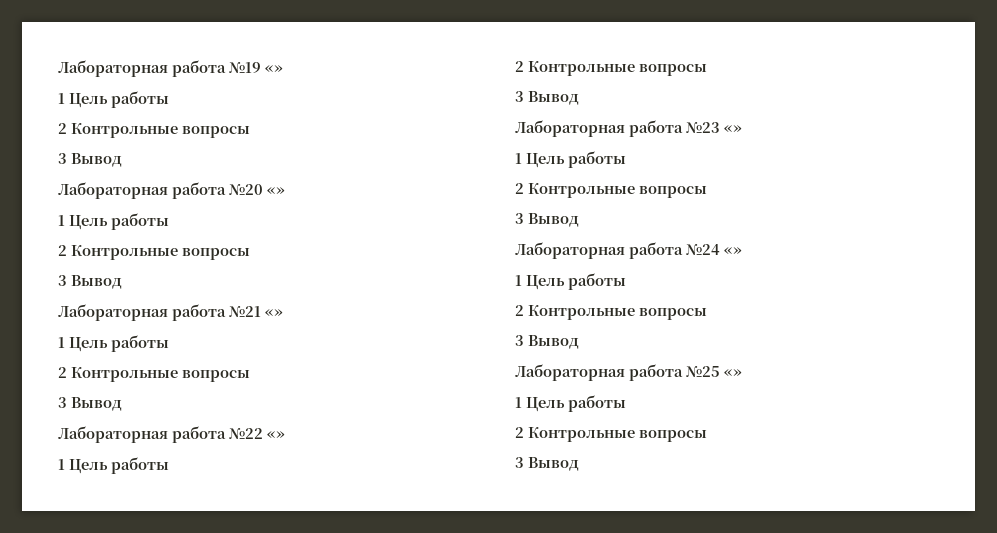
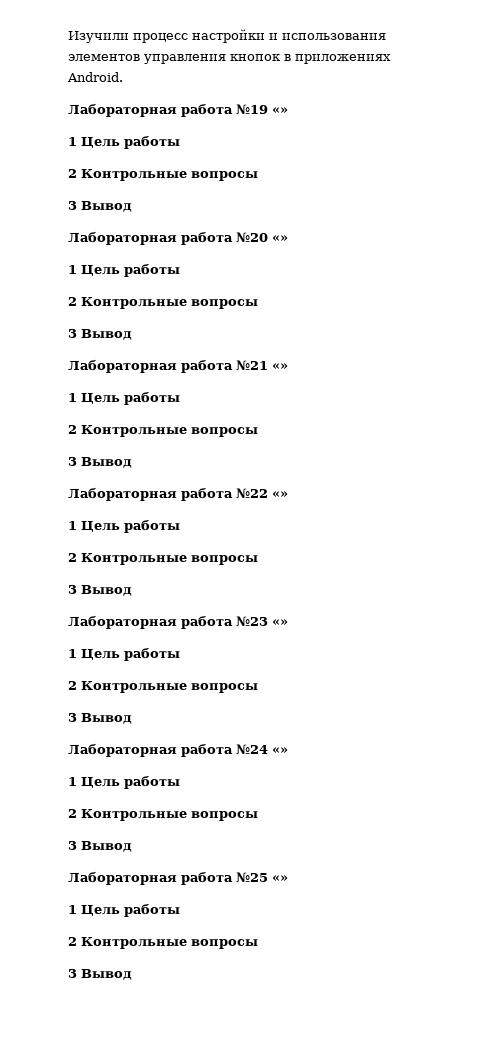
+ Изучили процесс настройки и использования элементов управления кнопок в приложениях Android.

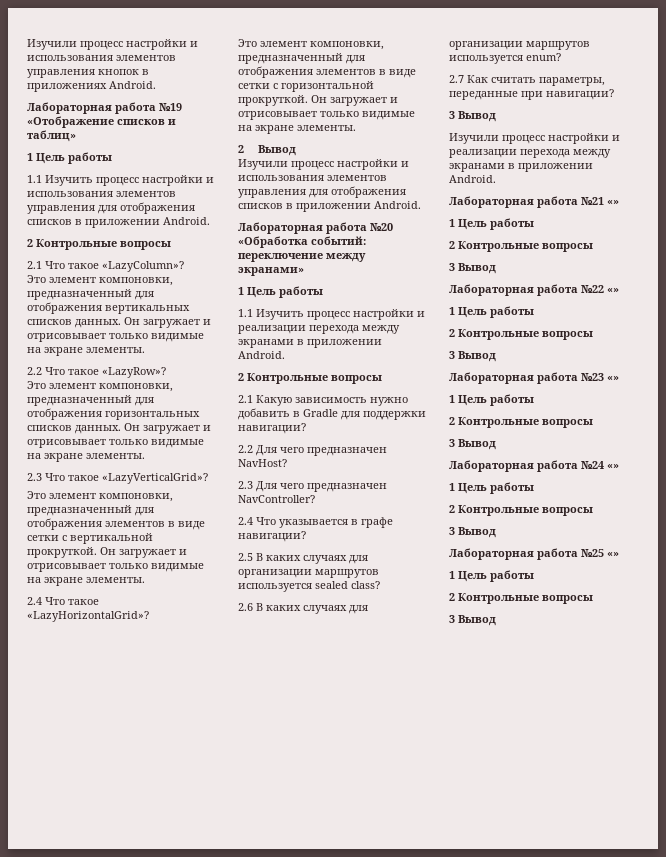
- Лабораторная работа №19 «»
+ Лабораторная работа №19 «Отображение списков и таблиц»
  1 Цель работы
+ 1.1 Изучить процесс настройки и использования элементов управления для отображения списков в приложении Android.
  2 Контрольные вопросы
+ 2.1 Что такое «LazyColumn»?
+ Это элемент компоновки, предназначенный для отображения вертикальных списков данных. Он загружает и отрисовывает только видимые на экране элементы.
+ 2.2 Что такое «LazyRow»?
+ Это элемент компоновки, предназначенный для отображения горизонтальных списков данных. Он загружает и отрисовывает только видимые на экране элементы.
+ 2.3 Что такое «LazyVerticalGrid»?
+ Это элемент компоновки, предназначенный для отображения элементов в виде сетки с вертикальной прокруткой. Он загружает и отрисовывает только видимые на экране элементы.
+ 2.4 Что такое «LazyHorizontalGrid»?
+ Это элемент компоновки, предназначенный для отображения элементов в виде сетки с горизонтальной прокруткой. Он загружает и отрисовывает только видимые на экране элементы.
+ 2 Вывод
+ Изучили процесс настройки и использования элементов управления для отображения списков в приложении Android.
+ Лабораторная работа №20 «Обработка событий: переключение между экранами»
+ 1 Цель работы
+ 1.1 Изучить процесс настройки и реализации перехода между экранами в приложении Android.
+ 2 Контрольные вопросы
+ 2.1 Какую зависимость нужно добавить в Gradle для поддержки навигации?
+ 2.2 Для чего предназначен NavHost?
+ 2.3 Для чего предназначен NavController?
+ 2.4 Что указывается в графе навигации?
+ 2.5 В каких случаях для организации маршрутов используется sealed class?
+ 2.6 В каких случаях для организации маршрутов используется enum?
+ 2.7 Как считать параметры, переданные при навигации?
  3 Вывод
- Лабораторная работа №20 «»
- 1 Цель работы
- 2 Контрольные вопросы
- 3 Вывод
+ Изучили процесс настройки и реализации перехода между экранами в приложении Android.

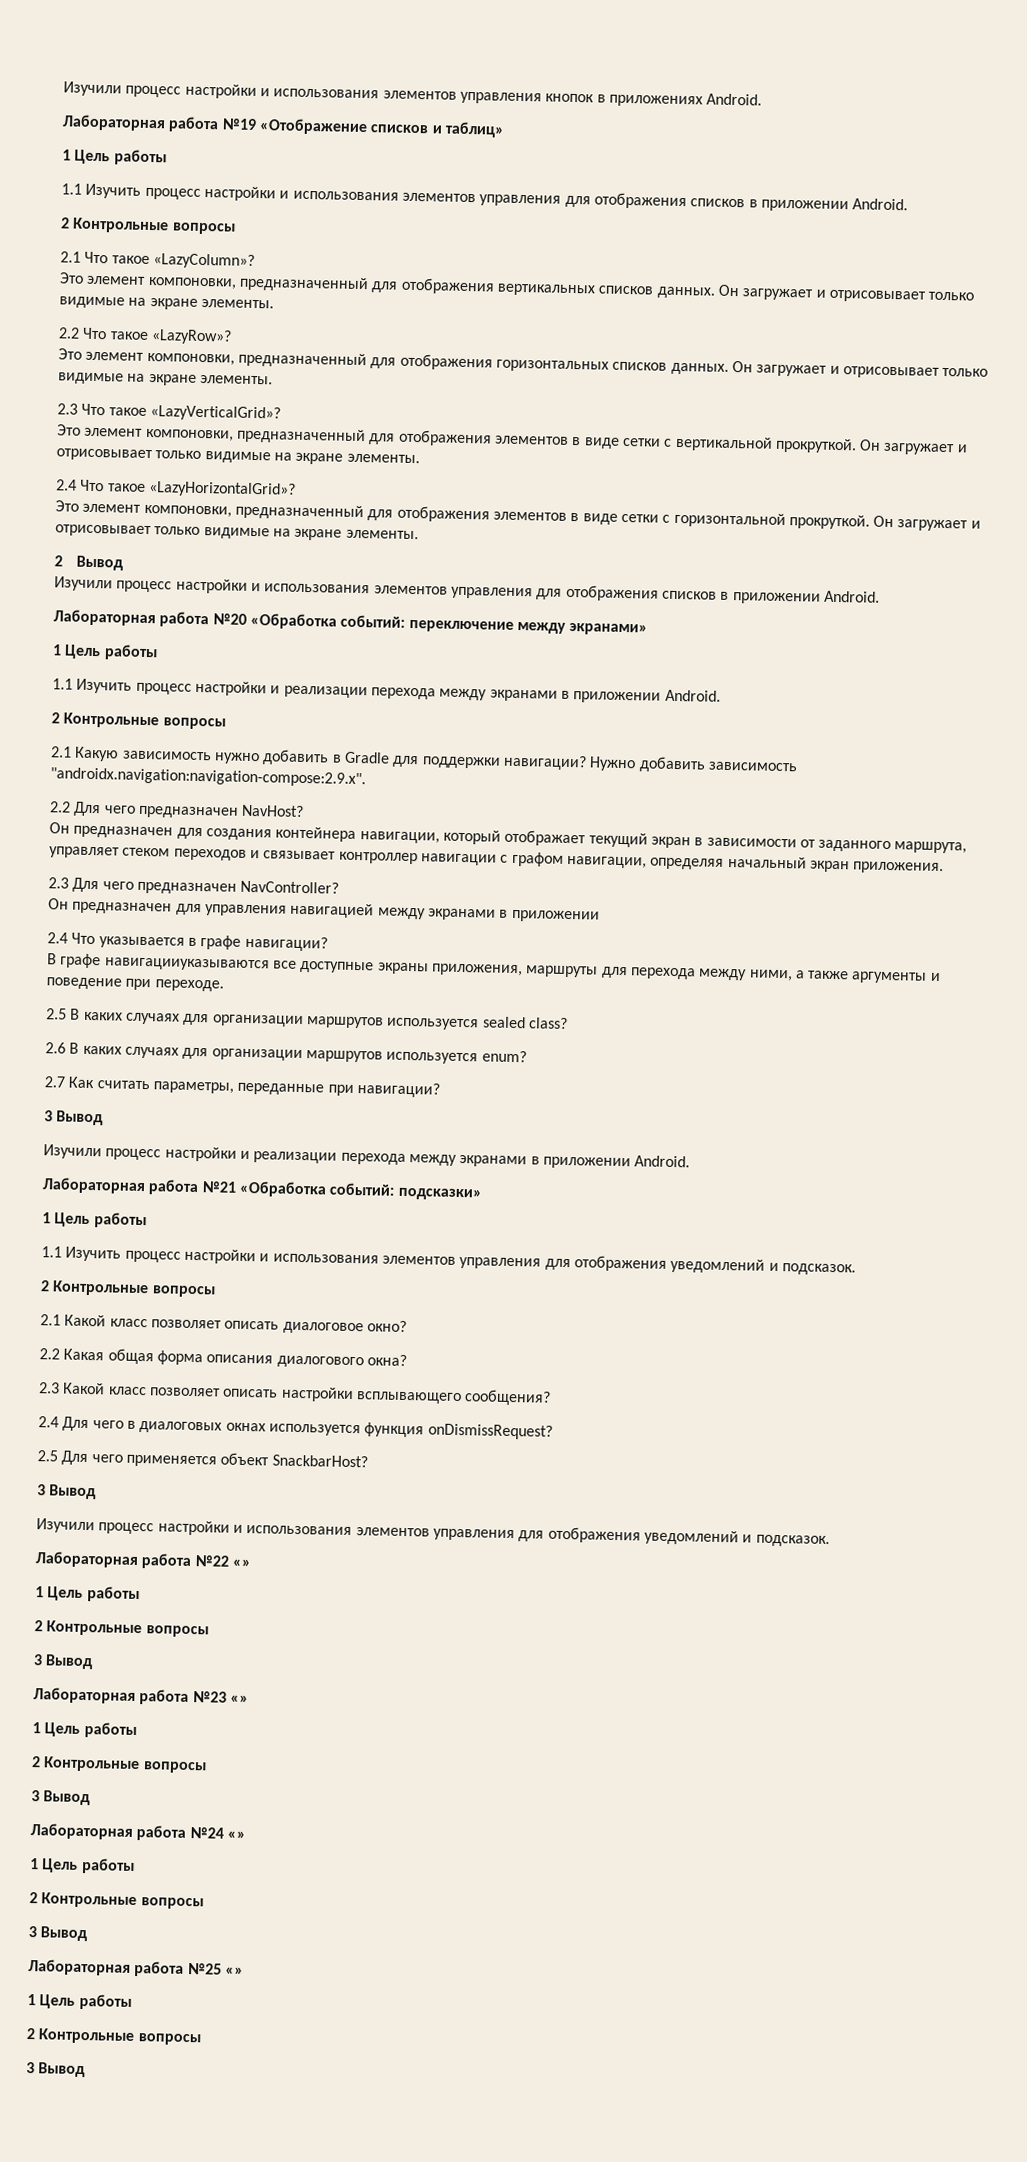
+ Нужно добавить зависимость "androidx.navigation:navigation-compose:2.9.x".
+ Он предназначен для создания контейнера навигации, который отображает текущий экран в зависимости от заданного маршрута, управляет стеком переходов и связывает контроллер навигации с графом навигации, определяя начальный экран приложения.
+ Он предназначен для управления навигацией между экранами в приложении
+ В графе навигацииуказываются все доступные экраны приложения, маршруты для перехода между ними, а также аргументы и поведение при переходе.
- Лабораторная работа №21 «»
+ Лабораторная работа №21 «Обработка событий: подсказки»
  1 Цель работы
+ 1.1 Изучить процесс настройки и использования элементов управления для отображения уведомлений и подсказок.
  2 Контрольные вопросы
+ 2.1 Какой класс позволяет описать диалоговое окно?
+ 2.2 Какая общая форма описания диалогового окна?
+ 2.3 Какой класс позволяет описать настройки всплывающего сообщения?
+ 2.4 Для чего в диалоговых окнах используется функция onDismissRequest?
+ 2.5 Для чего применяется объект SnackbarHost?
  3 Вывод
+ Изучили процесс настройки и использования элементов управления для отображения уведомлений и подсказок.

